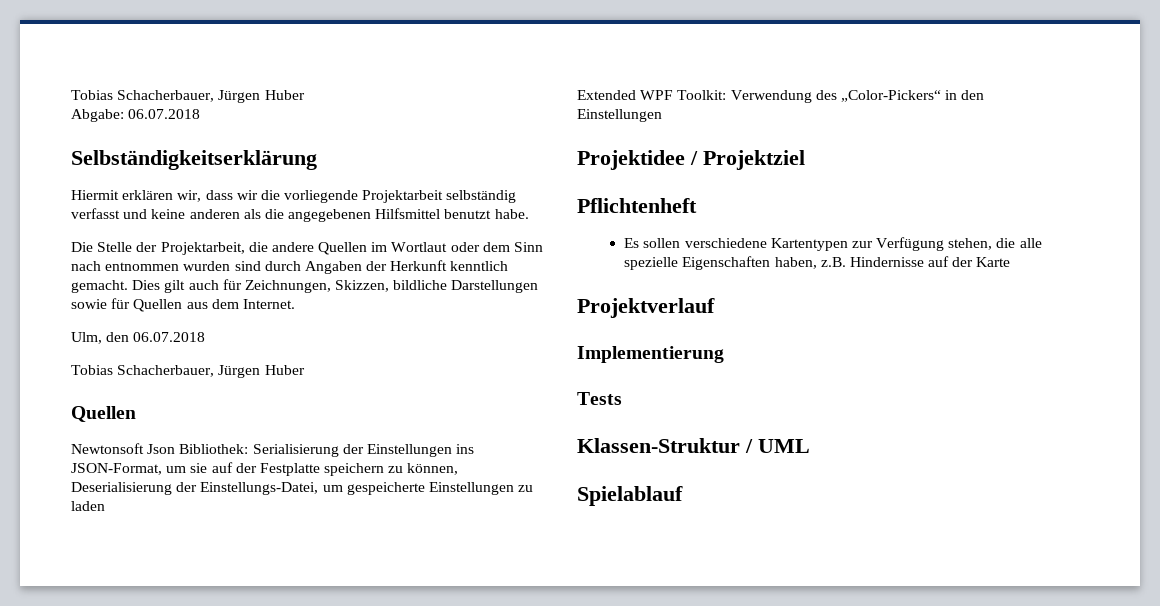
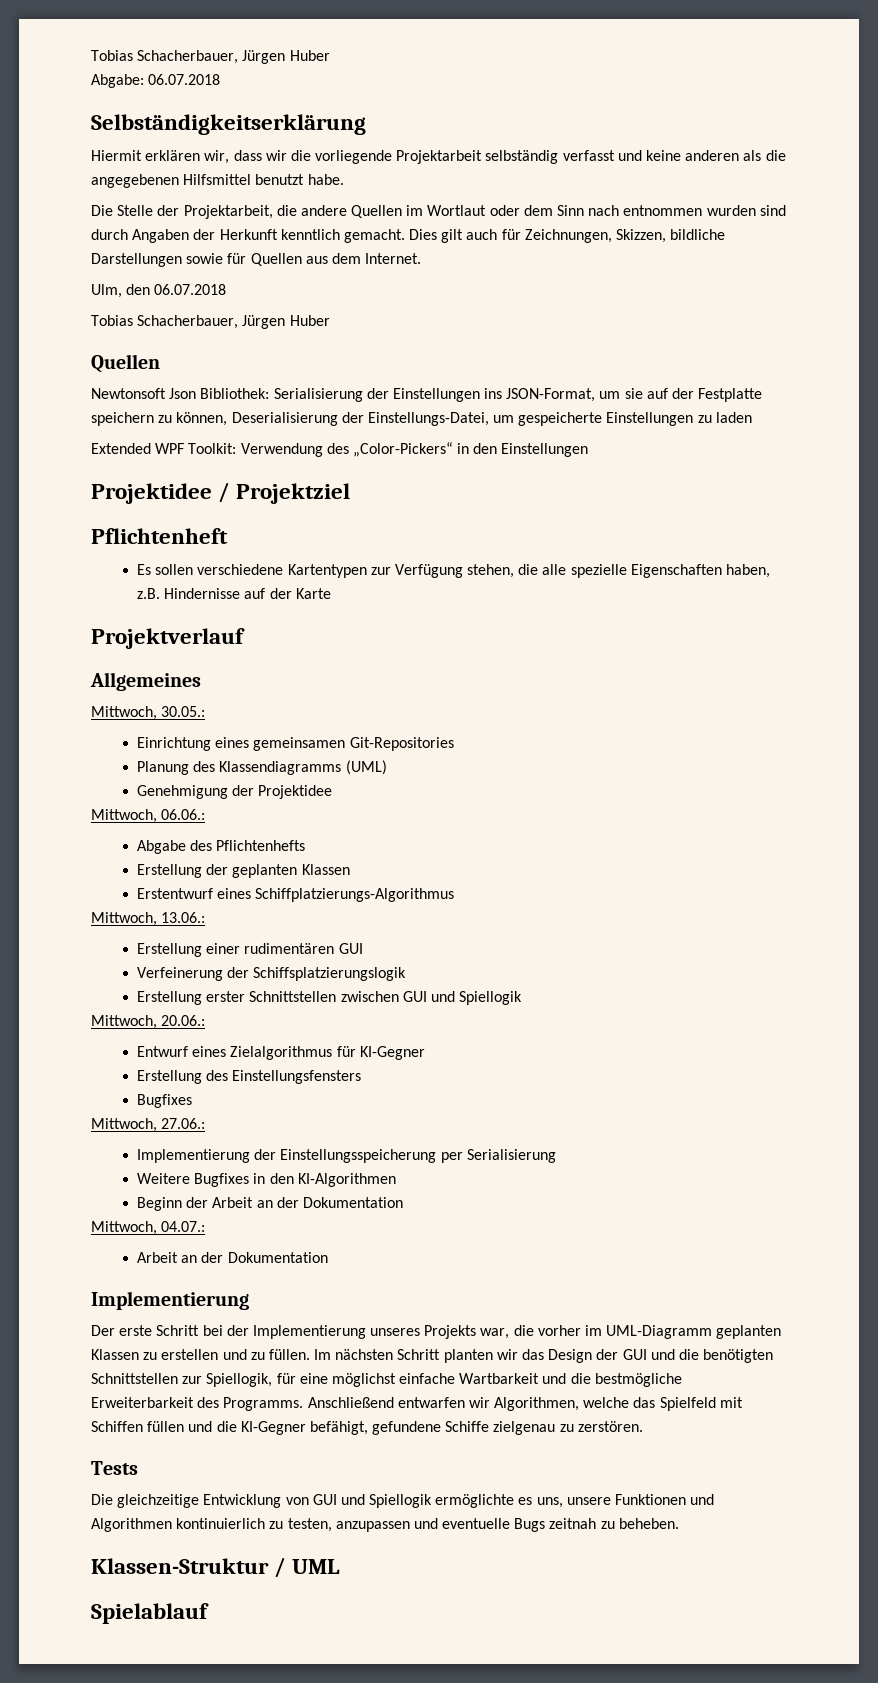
+ Allgemeines
+ Mittwoch, 30.05.:
+ Einrichtung eines gemeinsamen Git-Repositories
+ Planung des Klassendiagramms (UML)
+ Genehmigung der Projektidee
+ Mittwoch, 06.06.:
+ Abgabe des Pflichtenhefts
+ Erstellung der geplanten Klassen
+ Erstentwurf eines Schiffplatzierungs-Algorithmus
+ Mittwoch, 13.06.:
+ Erstellung einer rudimentären GUI
+ Verfeinerung der Schiffsplatzierungslogik
+ Erstellung erster Schnittstellen zwischen GUI und Spiellogik
+ Mittwoch, 20.06.:
+ Entwurf eines Zielalgorithmus für KI-Gegner
+ Erstellung des Einstellungsfensters
+ Bugfixes
+ Mittwoch, 27.06.:
+ Implementierung der Einstellungsspeicherung per Serialisierung
+ Weitere Bugfixes in den KI-Algorithmen
+ Beginn der Arbeit an der Dokumentation
+ Mittwoch, 04.07.:
+ Arbeit an der Dokumentation
  Implementierung
+ Der erste Schritt bei der Implementierung unseres Projekts war, die vorher im UML-Diagramm geplanten Klassen zu erstellen und zu füllen. Im nächsten Schritt planten wir das Design der GUI und die benötigten Schnittstellen zur Spiellogik, für eine möglichst einfache Wartbarkeit und die bestmögliche Erweiterbarkeit des Programms. Anschließend entwarfen wir Algorithmen, welche das Spielfeld mit Schiffen füllen und die KI-Gegner befähigt, gefundene Schiffe zielgenau zu zerstören.
  Tests
+ Die gleichzeitige Entwicklung von GUI und Spiellogik ermöglichte es uns, unsere Funktionen und Algorithmen kontinuierlich zu testen, anzupassen und eventuelle Bugs zeitnah zu beheben.

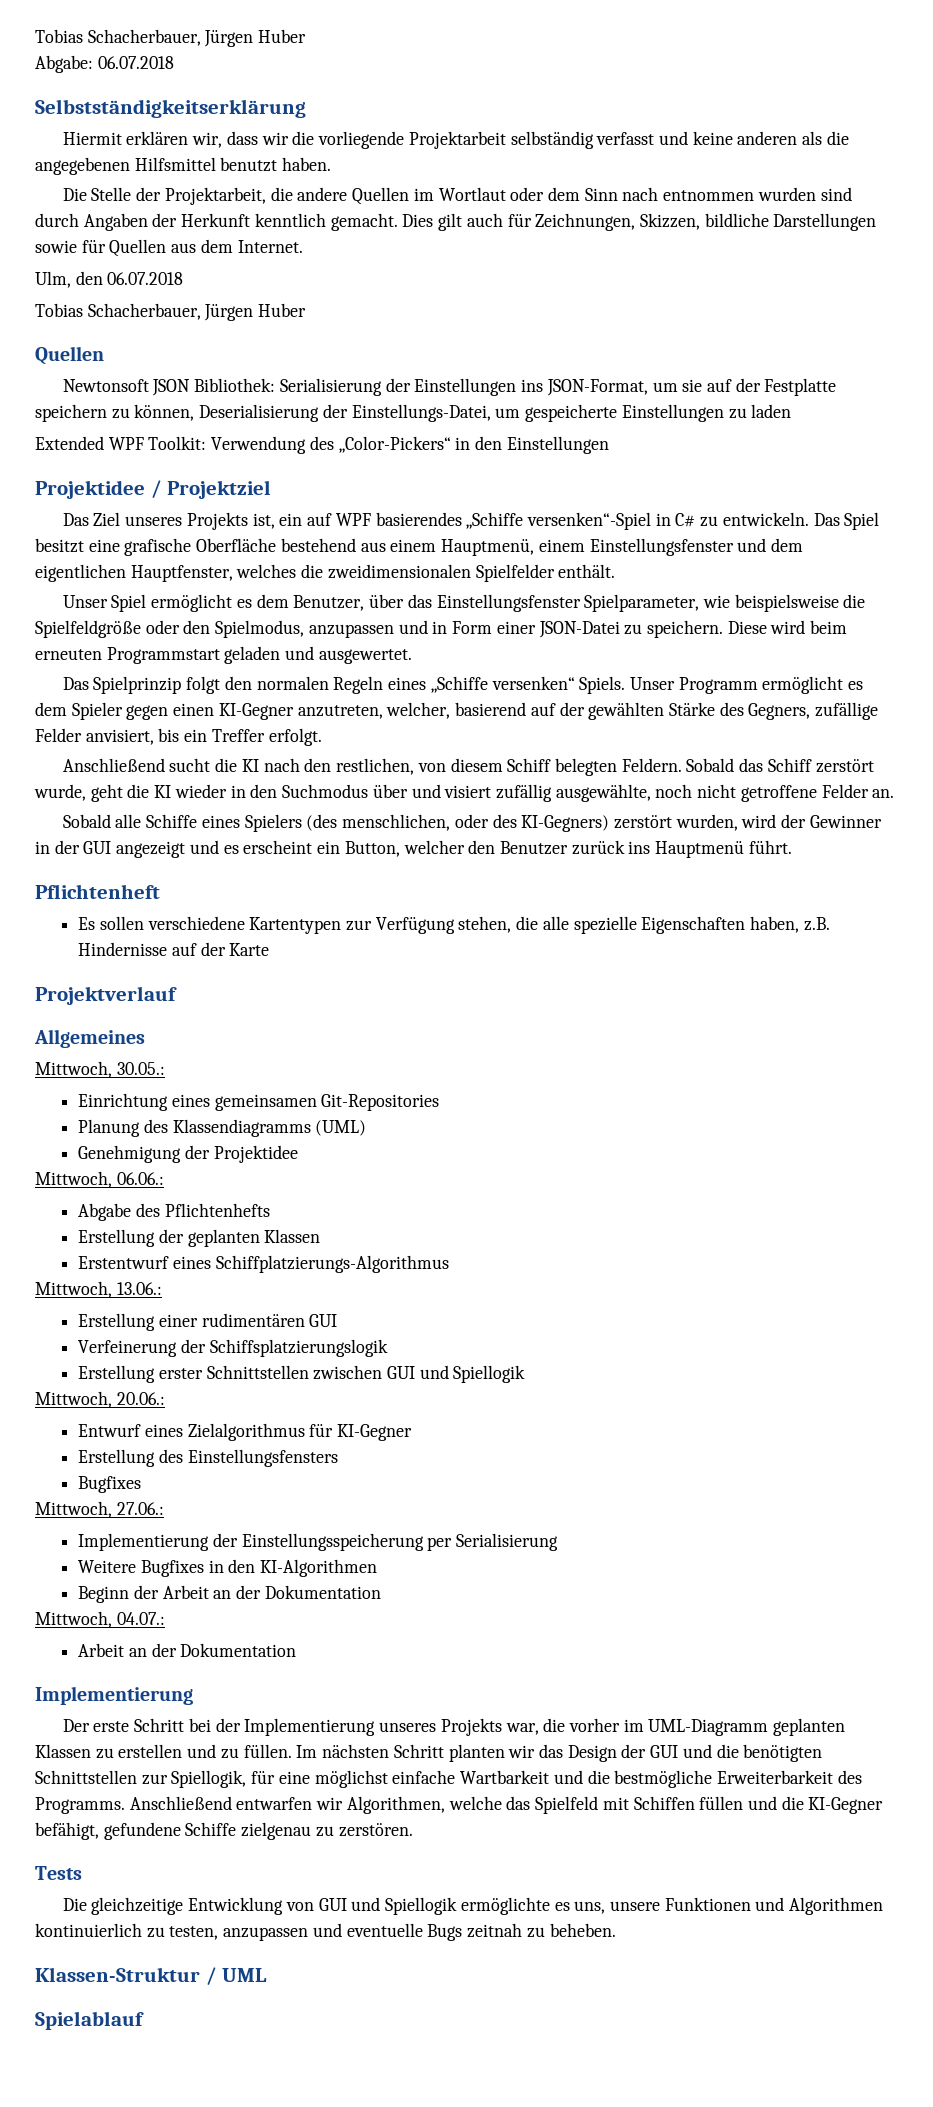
- Selbständigkeitserklärung
+ Selbstständigkeitserklärung
- Hiermit erklären wir, dass wir die vorliegende Projektarbeit selbständig verfasst und keine anderen als die angegebenen Hilfsmittel benutzt habe.
+ Hiermit erklären wir, dass wir die vorliegende Projektarbeit selbständig verfasst und keine anderen als die angegebenen Hilfsmittel benutzt haben.
- Newtonsoft Json Bibliothek: Serialisierung der Einstellungen ins JSON-Format, um sie auf der Festplatte speichern zu können, Deserialisierung der Einstellungs-Datei, um gespeicherte Einstellungen zu laden
+ Newtonsoft JSON Bibliothek: Serialisierung der Einstellungen ins JSON-Format, um sie auf der Festplatte speichern zu können, Deserialisierung der Einstellungs-Datei, um gespeicherte Einstellungen zu laden
+ Das Ziel unseres Projekts ist, ein auf WPF basierendes „Schiffe versenken“-Spiel in C# zu entwickeln. Das Spiel besitzt eine grafische Oberfläche bestehend aus einem Hauptmenü, einem Einstellungsfenster und dem eigentlichen Hauptfenster, welches die zweidimensionalen Spielfelder enthält.
+ Unser Spiel ermöglicht es dem Benutzer, über das Einstellungsfenster Spielparameter, wie beispielsweise die Spielfeldgröße oder den Spielmodus, anzupassen und in Form einer JSON-Datei zu speichern. Diese wird beim erneuten Programmstart geladen und ausgewertet.
+ Das Spielprinzip folgt den normalen Regeln eines „Schiffe versenken“ Spiels. Unser Programm ermöglicht es dem Spieler gegen einen KI-Gegner anzutreten, welcher, basierend auf der gewählten Stärke des Gegners, zufällige Felder anvisiert, bis ein Treffer erfolgt.
+ Anschließend sucht die KI nach den restlichen, von diesem Schiff belegten Feldern. Sobald das Schiff zerstört wurde, geht die KI wieder in den Suchmodus über und visiert zufällig ausgewählte, noch nicht getroffene Felder an.
+ Sobald alle Schiffe eines Spielers (des menschlichen, oder des KI-Gegners) zerstört wurden, wird der Gewinner in der GUI angezeigt und es erscheint ein Button, welcher den Benutzer zurück ins Hauptmenü führt.

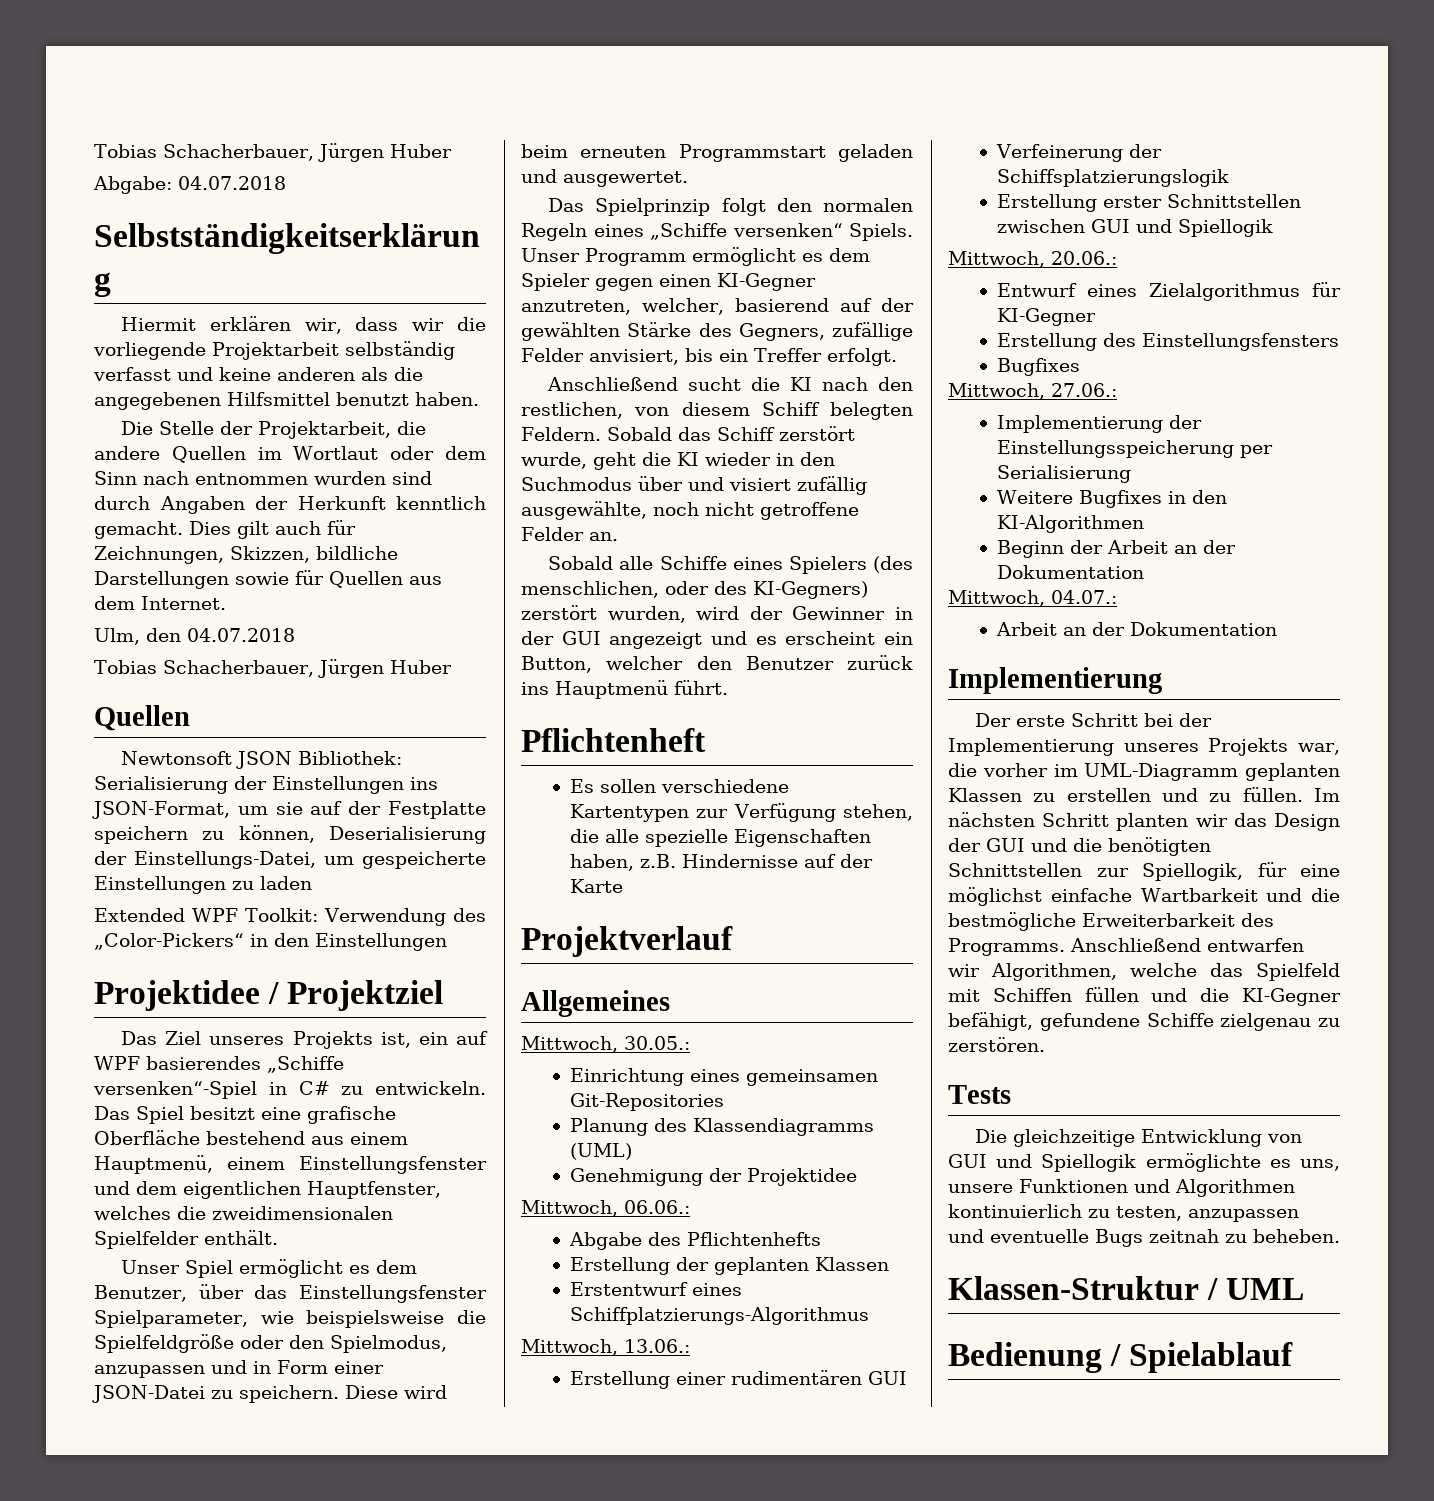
- Abgabe: 06.07.2018
+ Abgabe: 04.07.2018
- Ulm, den 06.07.2018
+ Ulm, den 04.07.2018
- Spielablauf
+ Bedienung / Spielablauf

